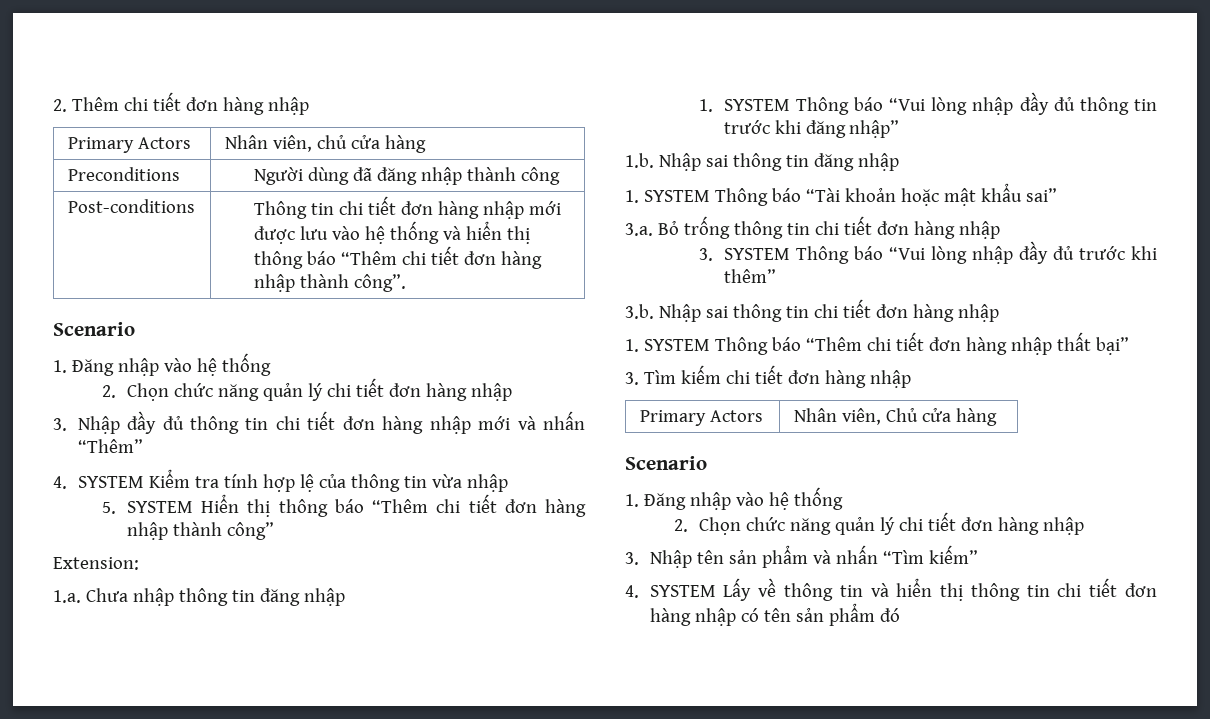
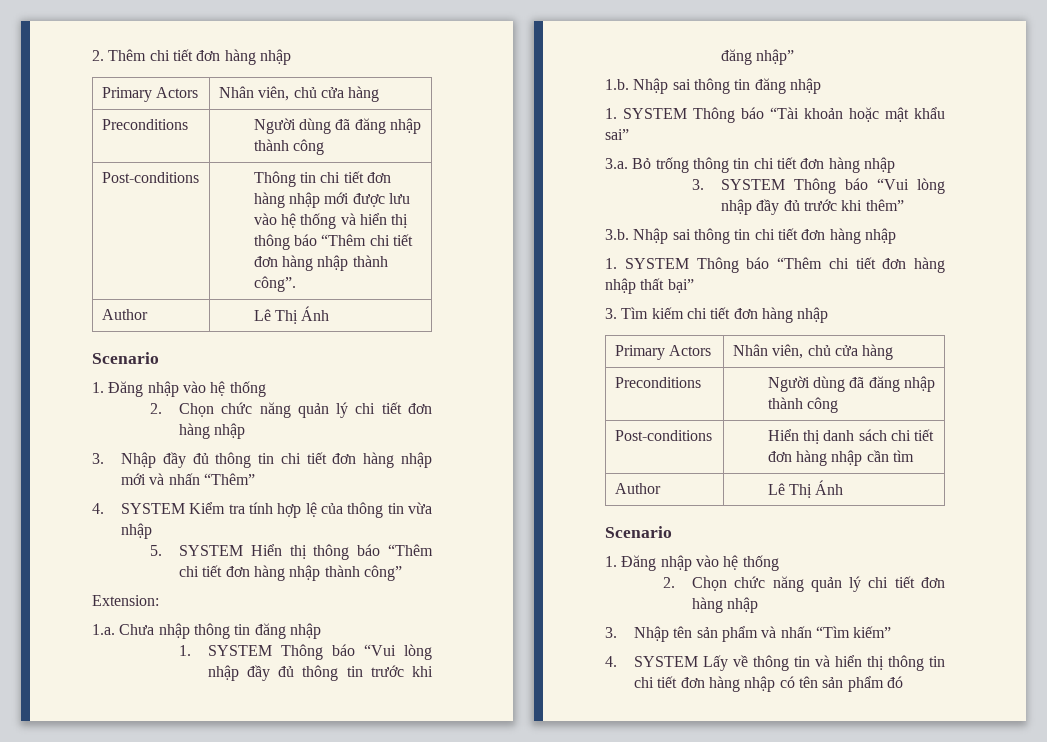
  Post-conditions | Thông tin chi tiết đơn hàng nhập mới được lưu vào hệ thống và hiển thị thông báo “Thêm chi tiết đơn hàng nhập thành công”.
+ Author | Lê Thị Ánh
  3. Tìm kiếm chi tiết đơn hàng nhập
- Primary Actors | Nhân viên, Chủ cửa hàng
+ Primary Actors | Nhân viên, chủ cửa hàng
+ Preconditions | Người dùng đã đăng nhập thành công
+ Post-conditions | Hiển thị danh sách chi tiết đơn hàng nhập cần tìm
+ Author | Lê Thị Ánh

